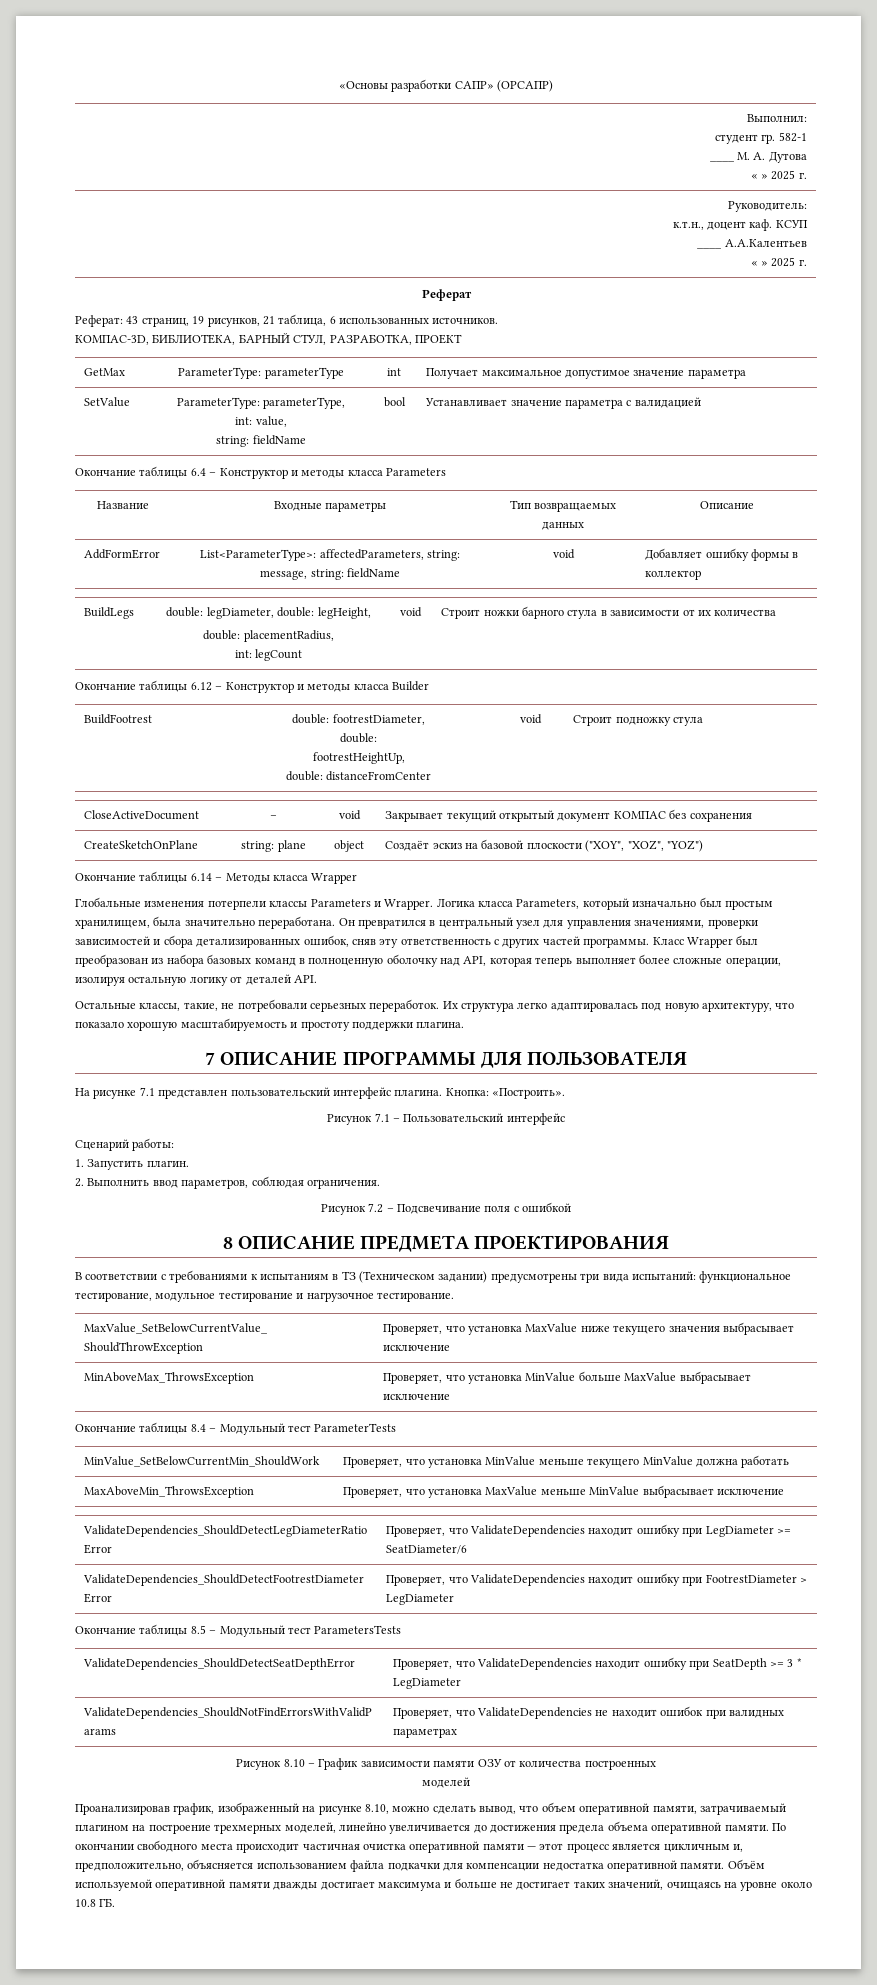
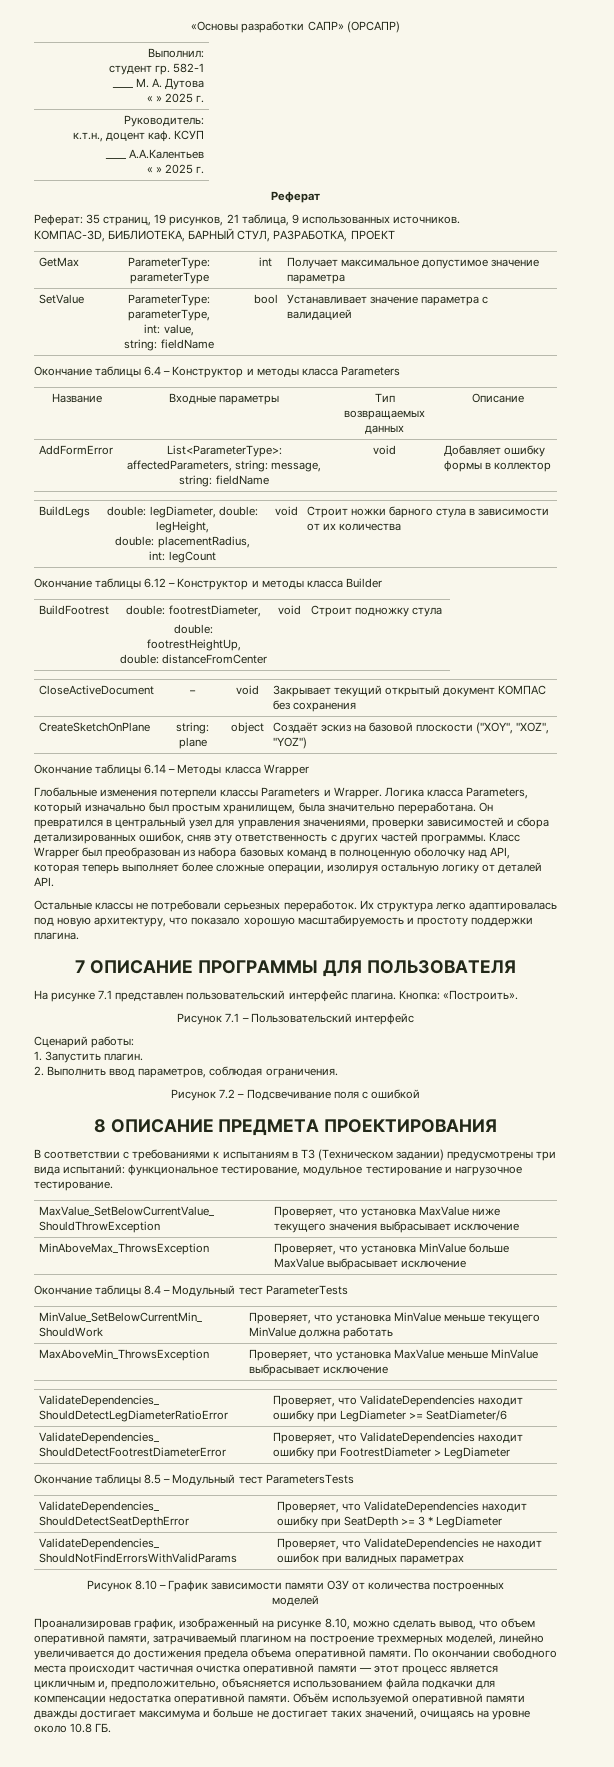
- Реферат: 43 страниц, 19 рисунков, 21 таблица, 6 использованных источников.
+ Реферат: 35 страниц, 19 рисунков, 21 таблица, 9 использованных источников.
- Остальные классы, такие, не потребовали серьезных переработок.
+ Остальные классы не потребовали серьезных переработок.

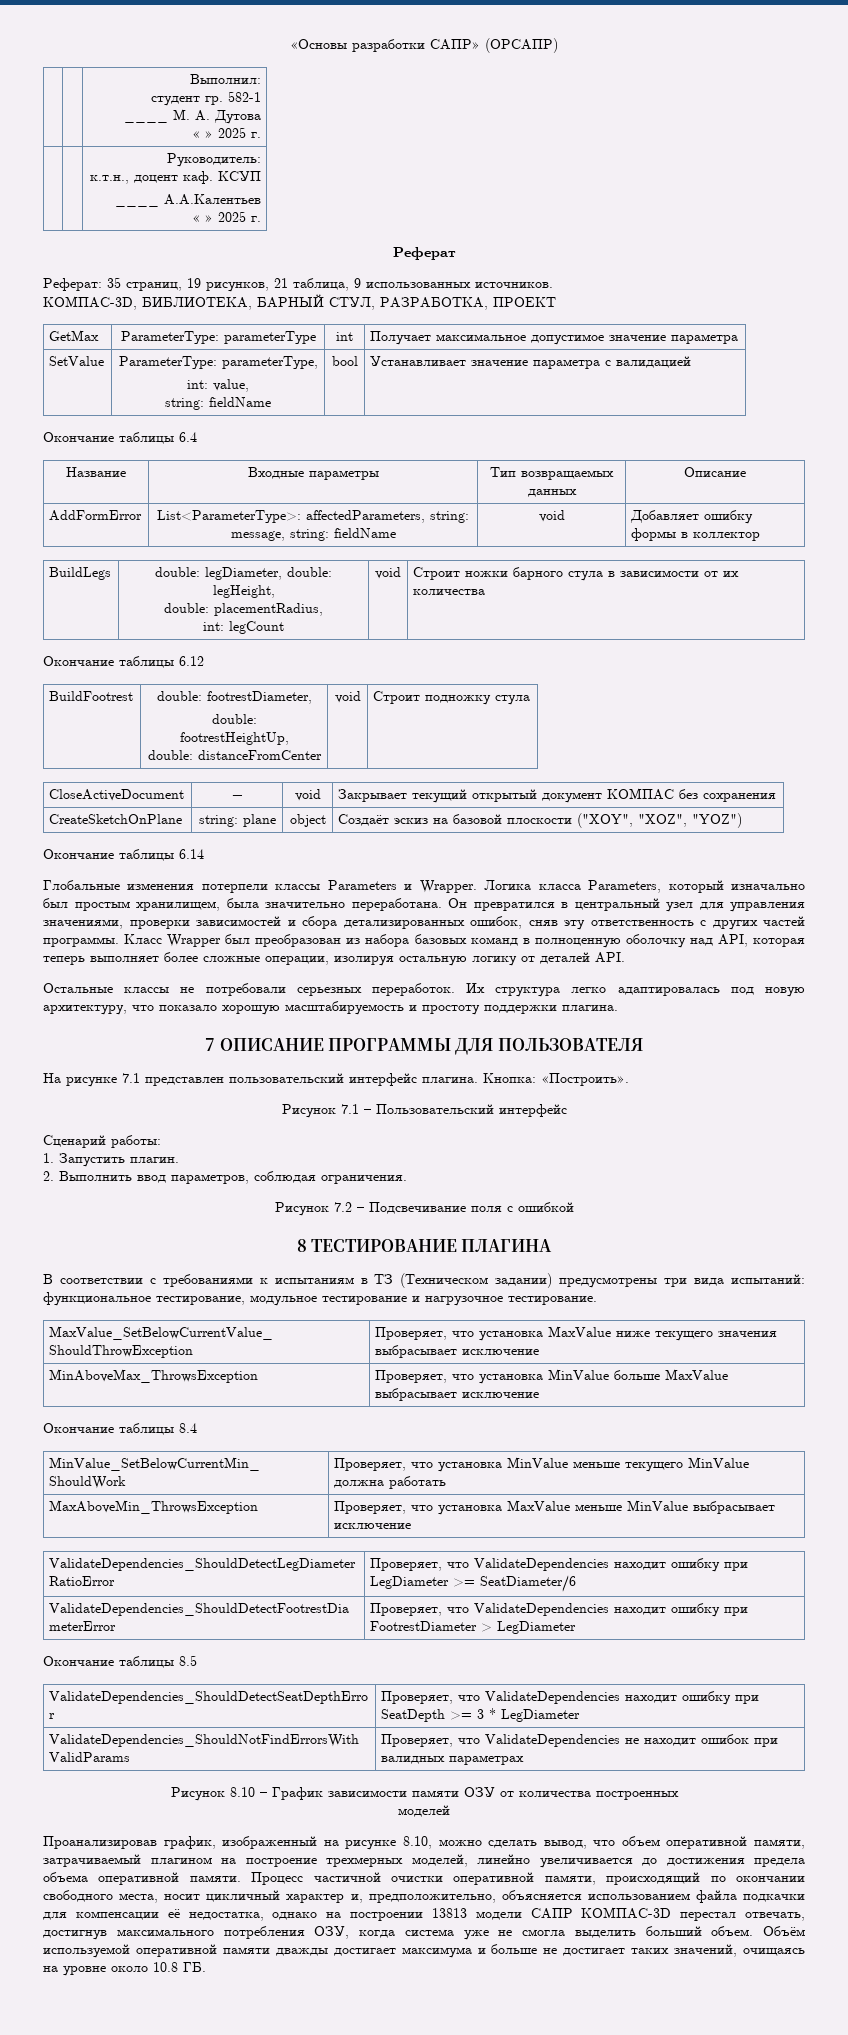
- Окончание таблицы 6.4 – Конструктор и методы класса Parameters
+ Окончание таблицы 6.4
- Окончание таблицы 6.12 – Конструктор и методы класса Builder
+ Окончание таблицы 6.12
- Окончание таблицы 6.14 – Методы класса Wrapper
+ Окончание таблицы 6.14
- 8 ОПИСАНИЕ ПРЕДМЕТА ПРОЕКТИРОВАНИЯ
+ 8 ТЕСТИРОВАНИЕ ПЛАГИНА
- Окончание таблицы 8.4 – Модульный тест ParameterTests
+ Окончание таблицы 8.4
- Окончание таблицы 8.5 – Модульный тест ParametersTests
+ Окончание таблицы 8.5
- По окончании свободного места происходит частичная очистка оперативной памяти — этот процесс является цикличным и, предположительно, объясняется использованием файла подкачки для компенсации недостатка оперативной памяти.
+ Процесс частичной очистки оперативной памяти, происходящий по окончании свободного места, носит цикличный характер и, предположительно, объясняется использованием файла подкачки для компенсации её недостатка, однако на построении 13813 модели САПР КОМПАС-3D перестал отвечать, достигнув максимального потребления ОЗУ, когда система уже не смогла выделить больший объем.

